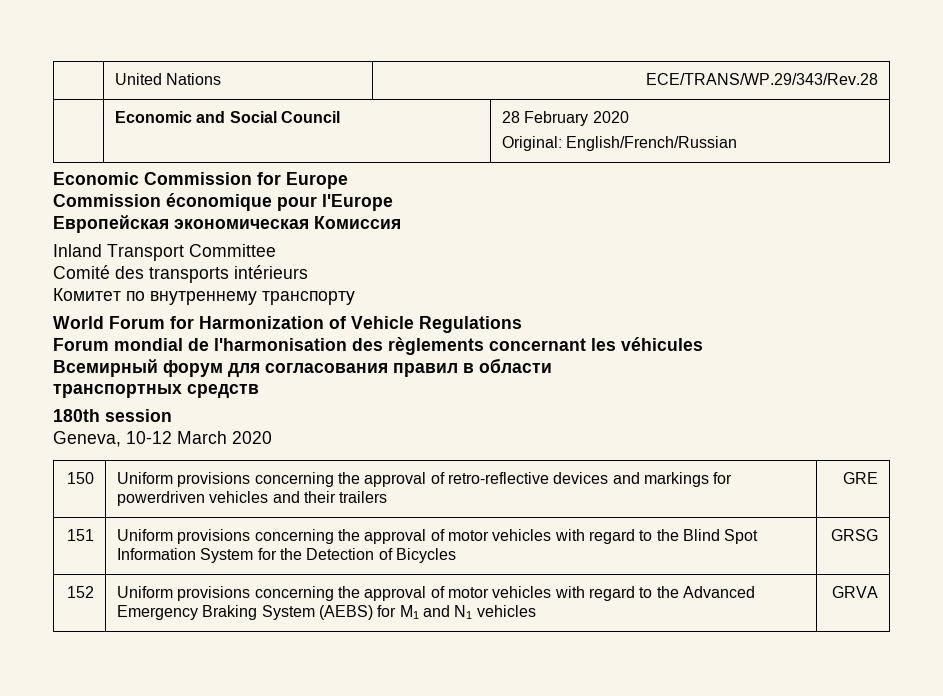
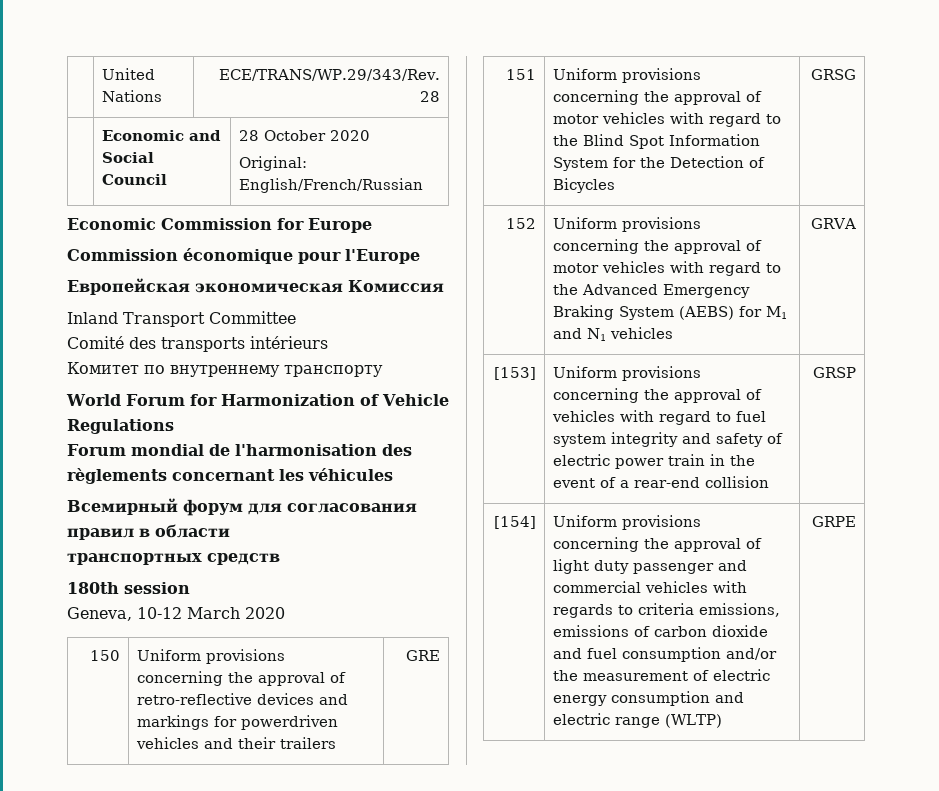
- | Economic and Social Council | 28 February 2020
+ | Economic and Social Council | 28 October 2020
+ [153] | Uniform provisions concerning the approval of vehicles with regard to fuel system integrity and safety of electric power train in the event of a rear-end collision | GRSP
+ [154] | Uniform provisions concerning the approval of light duty passenger and commercial vehicles with regards to criteria emissions, emissions of carbon dioxide and fuel consumption and/or the measurement of electric energy consumption and electric range (WLTP) | GRPE

